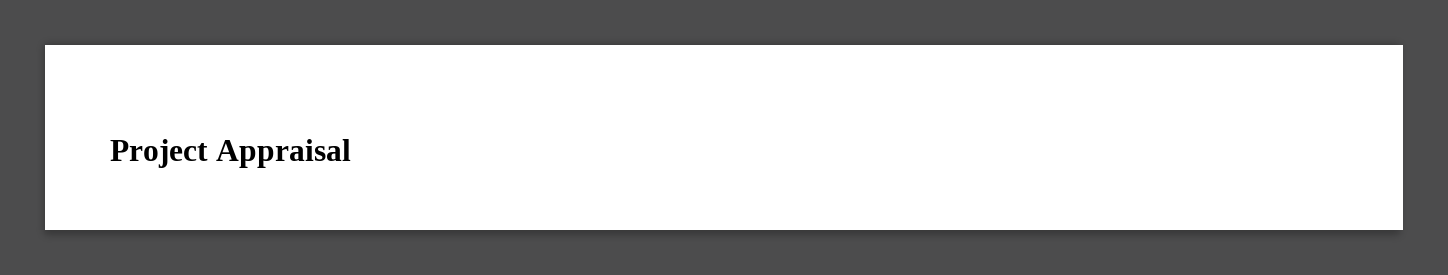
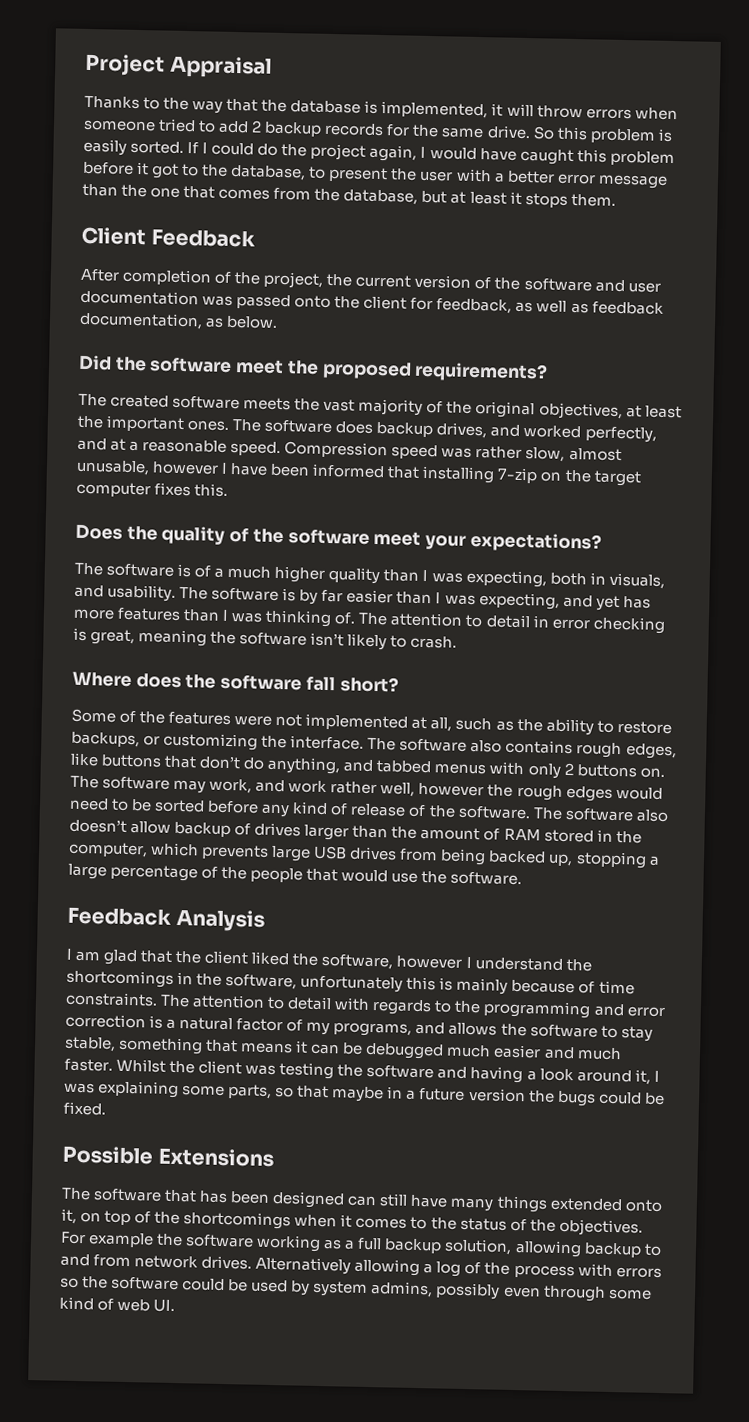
+ Thanks to the way that the database is implemented, it will throw errors when someone tried to add 2 backup records for the same drive. So this problem is easily sorted. If I could do the project again, I would have caught this problem before it got to the database, to present the user with a better error message than the one that comes from the database, but at least it stops them.
+ Client Feedback
+ After completion of the project, the current version of the software and user documentation was passed onto the client for feedback, as well as feedback documentation, as below.
+ Did the software meet the proposed requirements?
+ The created software meets the vast majority of the original objectives, at least the important ones. The software does backup drives, and worked perfectly, and at a reasonable speed. Compression speed was rather slow, almost unusable, however I have been informed that installing 7-zip on the target computer fixes this.
+ Does the quality of the software meet your expectations?
+ The software is of a much higher quality than I was expecting, both in visuals, and usability. The software is by far easier than I was expecting, and yet has more features than I was thinking of. The attention to detail in error checking is great, meaning the software isn’t likely to crash.
+ Where does the software fall short?
+ Some of the features were not implemented at all, such as the ability to restore backups, or customizing the interface. The software also contains rough edges, like buttons that don’t do anything, and tabbed menus with only 2 buttons on. The software may work, and work rather well, however the rough edges would need to be sorted before any kind of release of the software. The software also doesn’t allow backup of drives larger than the amount of RAM stored in the computer, which prevents large USB drives from being backed up, stopping a large percentage of the people that would use the software.
+ Feedback Analysis
+ I am glad that the client liked the software, however I understand the shortcomings in the software, unfortunately this is mainly because of time constraints. The attention to detail with regards to the programming and error correction is a natural factor of my programs, and allows the software to stay stable, something that means it can be debugged much easier and much faster. Whilst the client was testing the software and having a look around it, I was explaining some parts, so that maybe in a future version the bugs could be fixed.
+ Possible Extensions
+ The software that has been designed can still have many things extended onto it, on top of the shortcomings when it comes to the status of the objectives. For example the software working as a full backup solution, allowing backup to and from network drives. Alternatively allowing a log of the process with errors so the software could be used by system admins, possibly even through some kind of web UI.

